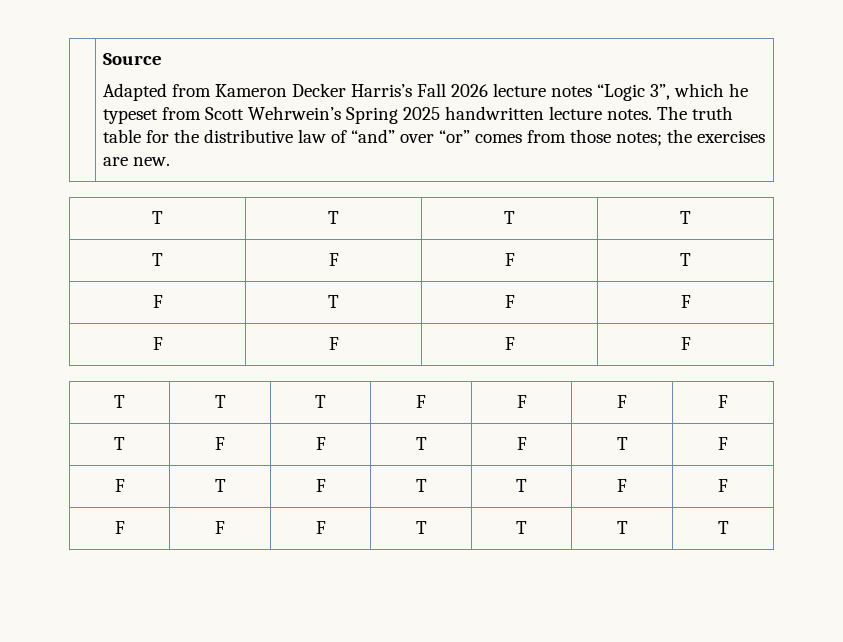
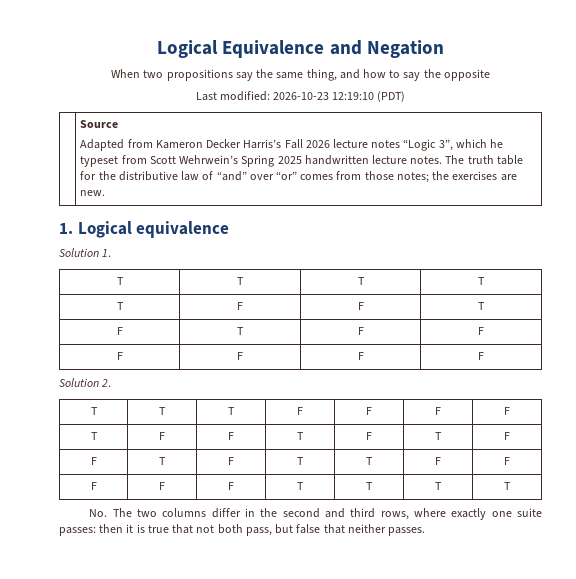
+ Logical Equivalence and Negation
+ When two propositions say the same thing, and how to say the opposite
+ Last modified: 2026-10-23 12:19:10 (PDT)
+ 1. Logical equivalence
+ Solution 1.
+ Solution 2.
+ No. The two columns differ in the second and third rows, where exactly one suite passes: then it is true that not both pass, but false that neither passes.

